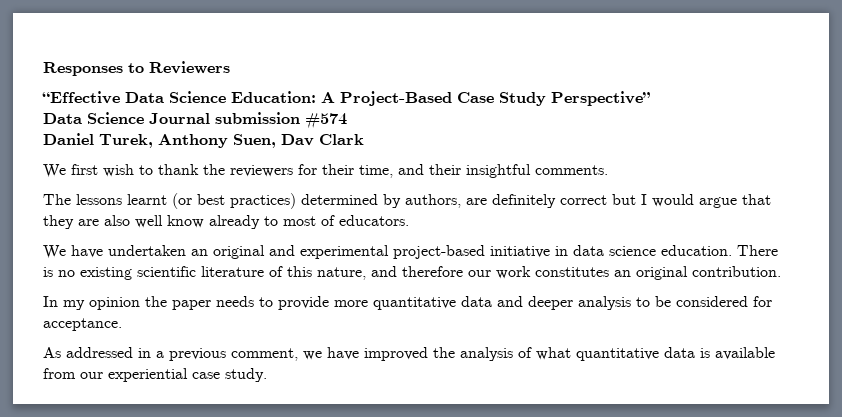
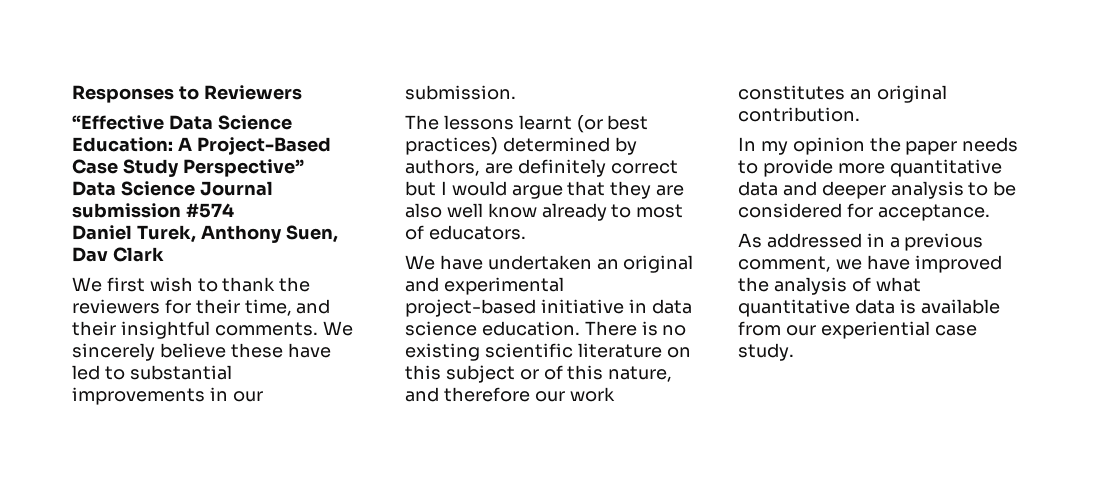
+ We sincerely believe these have led to substantial improvements in our submission.
- There is no existing scientific literature of this nature, and therefore our work constitutes an original contribution.
+ There is no existing scientific literature on this subject or of this nature, and therefore our work constitutes an original contribution.

